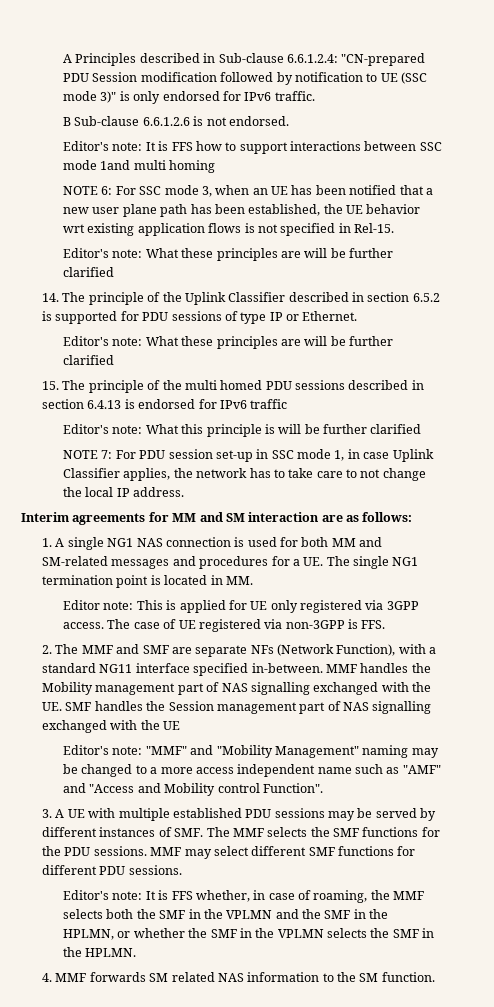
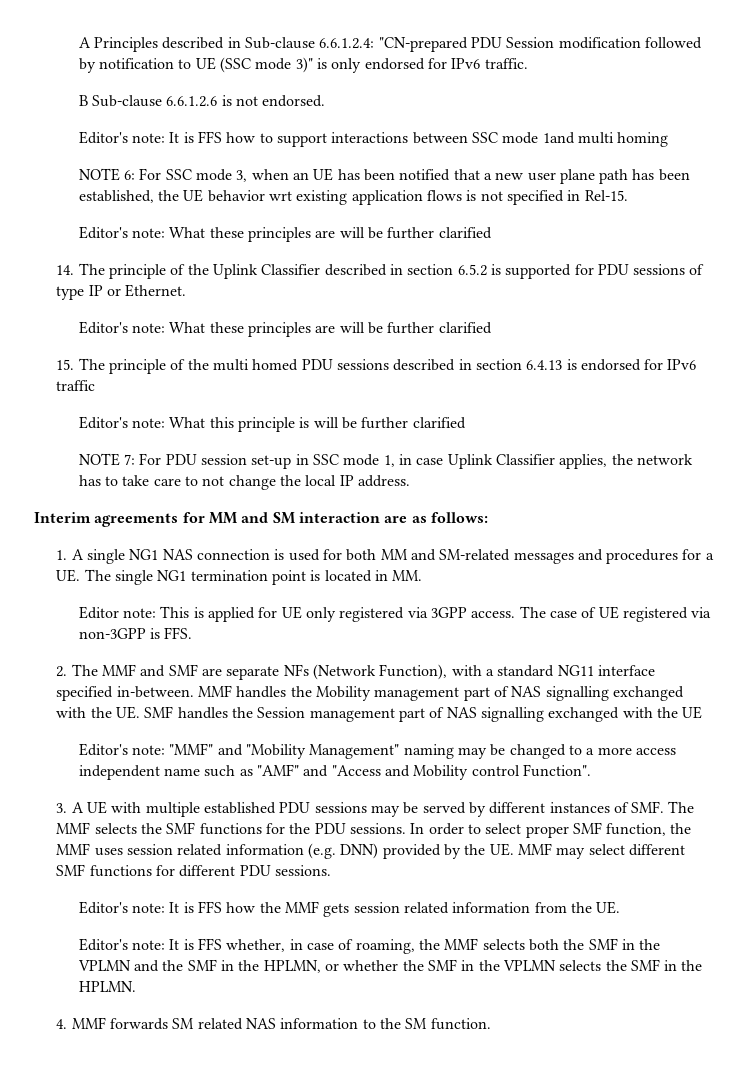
- MMF may select different SMF functions for different PDU sessions.
+ In order to select proper SMF function, the MMF uses session related information (e.g. DNN) provided by the UE. MMF may select different SMF functions for different PDU sessions.
+ Editor's note: It is FFS how the MMF gets session related information from the UE.

